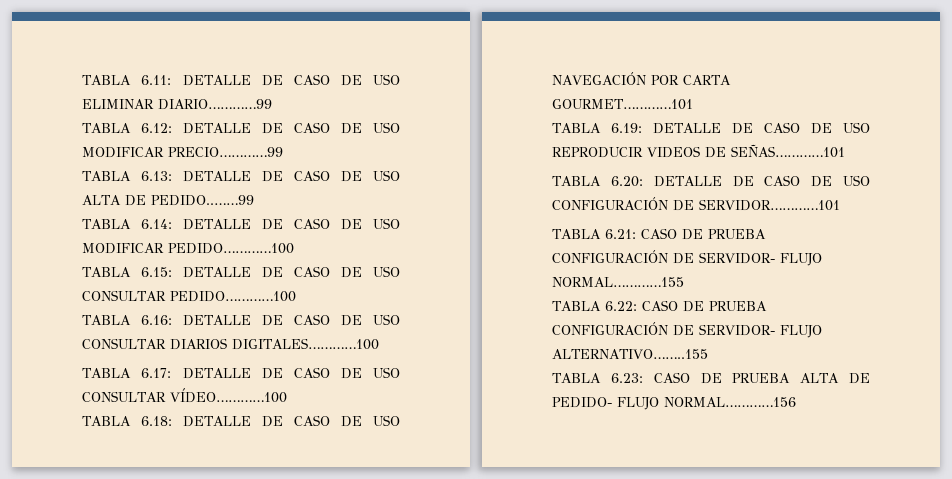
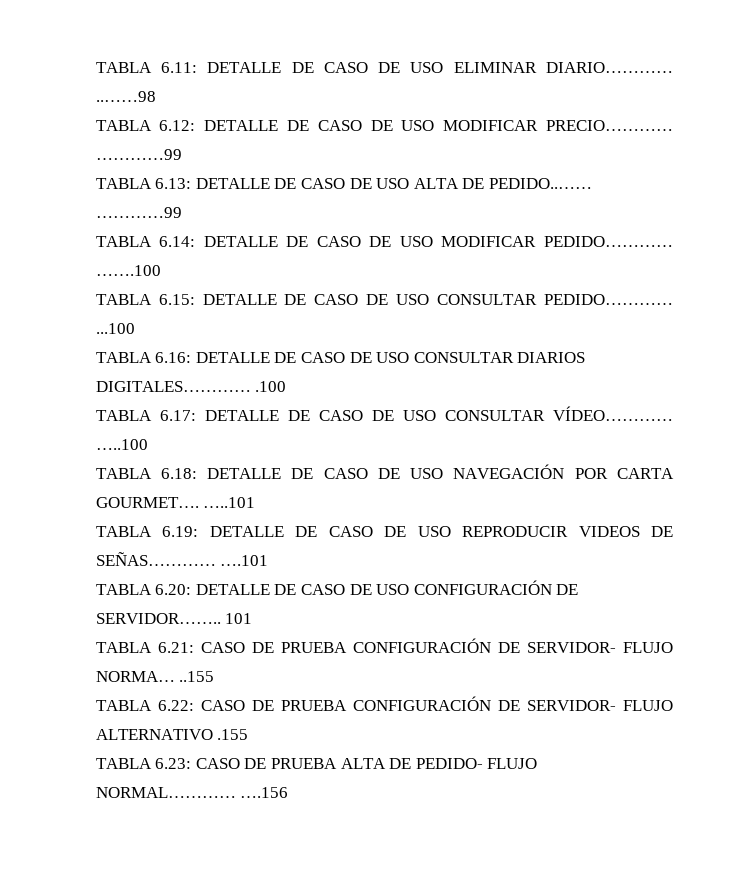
- TABLA 6.11: DETALLE DE CASO DE USO ELIMINAR DIARIO…………99
+ TABLA 6.11: DETALLE DE CASO DE USO ELIMINAR DIARIO………… ..……98
- TABLA 6.12: DETALLE DE CASO DE USO MODIFICAR PRECIO…………99
+ TABLA 6.12: DETALLE DE CASO DE USO MODIFICAR PRECIO………… …………99
- TABLA 6.13: DETALLE DE CASO DE USO ALTA DE PEDIDO..……99
+ TABLA 6.13: DETALLE DE CASO DE USO ALTA DE PEDIDO..…… …………99
- TABLA 6.14: DETALLE DE CASO DE USO MODIFICAR PEDIDO…………100
+ TABLA 6.14: DETALLE DE CASO DE USO MODIFICAR PEDIDO………… …….100
- TABLA 6.15: DETALLE DE CASO DE USO CONSULTAR PEDIDO…………100
+ TABLA 6.15: DETALLE DE CASO DE USO CONSULTAR PEDIDO………… ...100
- TABLA 6.16: DETALLE DE CASO DE USO CONSULTAR DIARIOS DIGITALES…………100
+ TABLA 6.16: DETALLE DE CASO DE USO CONSULTAR DIARIOS DIGITALES………… .100
- TABLA 6.17: DETALLE DE CASO DE USO CONSULTAR VÍDEO…………100
+ TABLA 6.17: DETALLE DE CASO DE USO CONSULTAR VÍDEO………… …..100
- TABLA 6.18: DETALLE DE CASO DE USO NAVEGACIÓN POR CARTA GOURMET…………101
+ TABLA 6.18: DETALLE DE CASO DE USO NAVEGACIÓN POR CARTA GOURMET…. …..101
- TABLA 6.19: DETALLE DE CASO DE USO REPRODUCIR VIDEOS DE SEÑAS…………101
+ TABLA 6.19: DETALLE DE CASO DE USO REPRODUCIR VIDEOS DE SEÑAS………… ….101
- TABLA 6.20: DETALLE DE CASO DE USO CONFIGURACIÓN DE SERVIDOR…………101
+ TABLA 6.20: DETALLE DE CASO DE USO CONFIGURACIÓN DE SERVIDOR…….. 101
- TABLA 6.21: CASO DE PRUEBA CONFIGURACIÓN DE SERVIDOR- FLUJO NORMAL…………155
+ TABLA 6.21: CASO DE PRUEBA CONFIGURACIÓN DE SERVIDOR- FLUJO NORMA… ..155
- TABLA 6.22: CASO DE PRUEBA CONFIGURACIÓN DE SERVIDOR- FLUJO ALTERNATIVO……..155
+ TABLA 6.22: CASO DE PRUEBA CONFIGURACIÓN DE SERVIDOR- FLUJO ALTERNATIVO .155
- TABLA 6.23: CASO DE PRUEBA ALTA DE PEDIDO- FLUJO NORMAL…………156
+ TABLA 6.23: CASO DE PRUEBA ALTA DE PEDIDO- FLUJO NORMAL………… ….156

